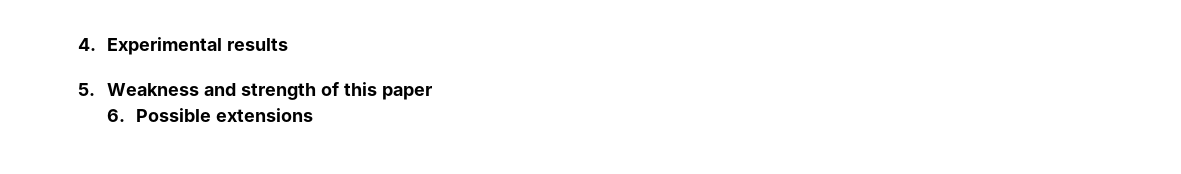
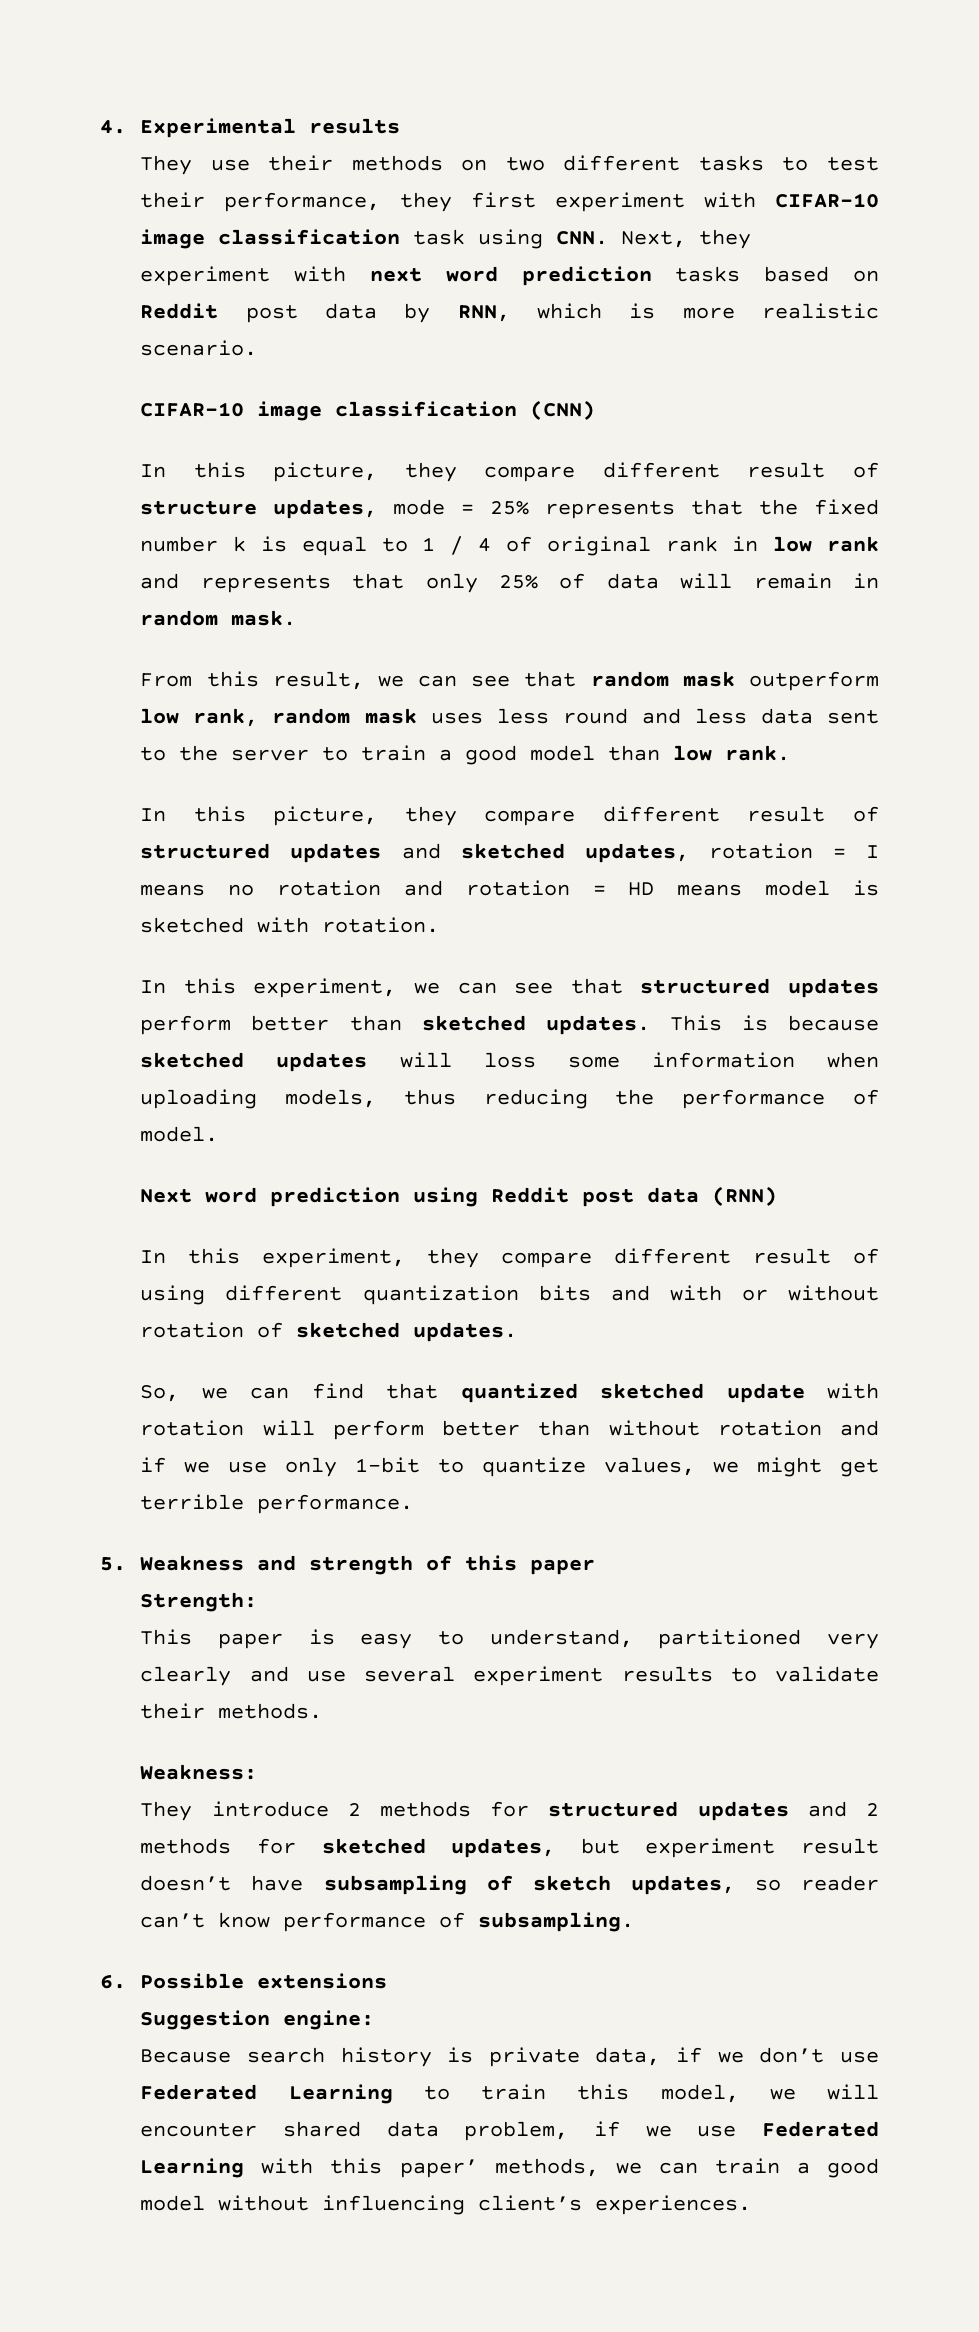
+ They use their methods on two different tasks to test their performance, they first experiment with CIFAR-10 image classification task using CNN. Next, they experiment with next word prediction tasks based on Reddit post data by RNN, which is more realistic scenario.
+ CIFAR-10 image classification (CNN)
+ In this picture, they compare different result of structure updates, mode = 25% represents that the fixed number k is equal to 1 / 4 of original rank in low rank and represents that only 25% of data will remain in random mask.
+ From this result, we can see that random mask outperform low rank, random mask uses less round and less data sent to the server to train a good model than low rank.
+ In this picture, they compare different result of structured updates and sketched updates, rotation = I means no rotation and rotation = HD means model is sketched with rotation.
+ In this experiment, we can see that structured updates perform better than sketched updates. This is because sketched updates will loss some information when uploading models, thus reducing the performance of model.
+ Next word prediction using Reddit post data (RNN)
+ In this experiment, they compare different result of using different quantization bits and with or without rotation of sketched updates.
+ So, we can find that quantized sketched update with rotation will perform better than without rotation and if we use only 1-bit to quantize values, we might get terrible performance.
+ Strength:
+ This paper is easy to understand, partitioned very clearly and use several experiment results to validate their methods.
+ Weakness:
+ They introduce 2 methods for structured updates and 2 methods for sketched updates, but experiment result doesn’t have subsampling of sketch updates, so reader can’t know performance of subsampling.
  6. Possible extensions
+ Suggestion engine:
+ Because search history is private data, if we don’t use Federated Learning to train this model, we will encounter shared data problem, if we use Federated Learning with this paper’ methods, we can train a good model without influencing client’s experiences.

